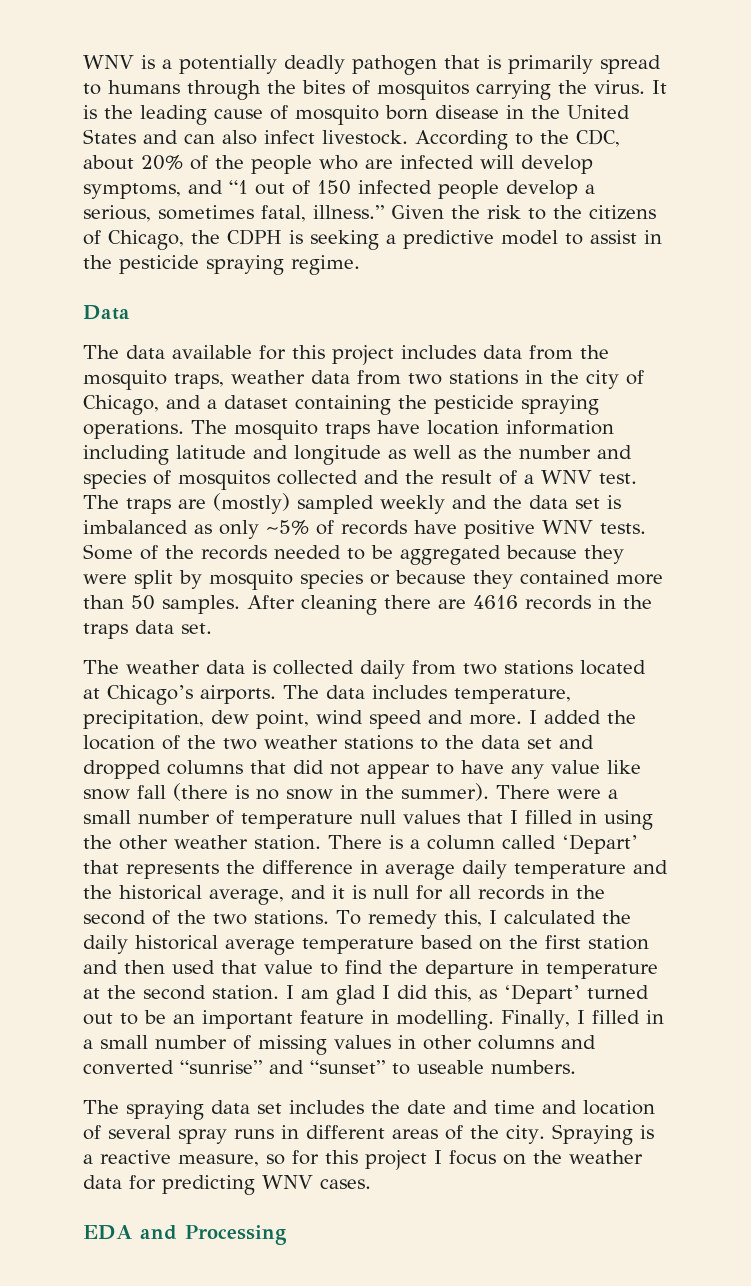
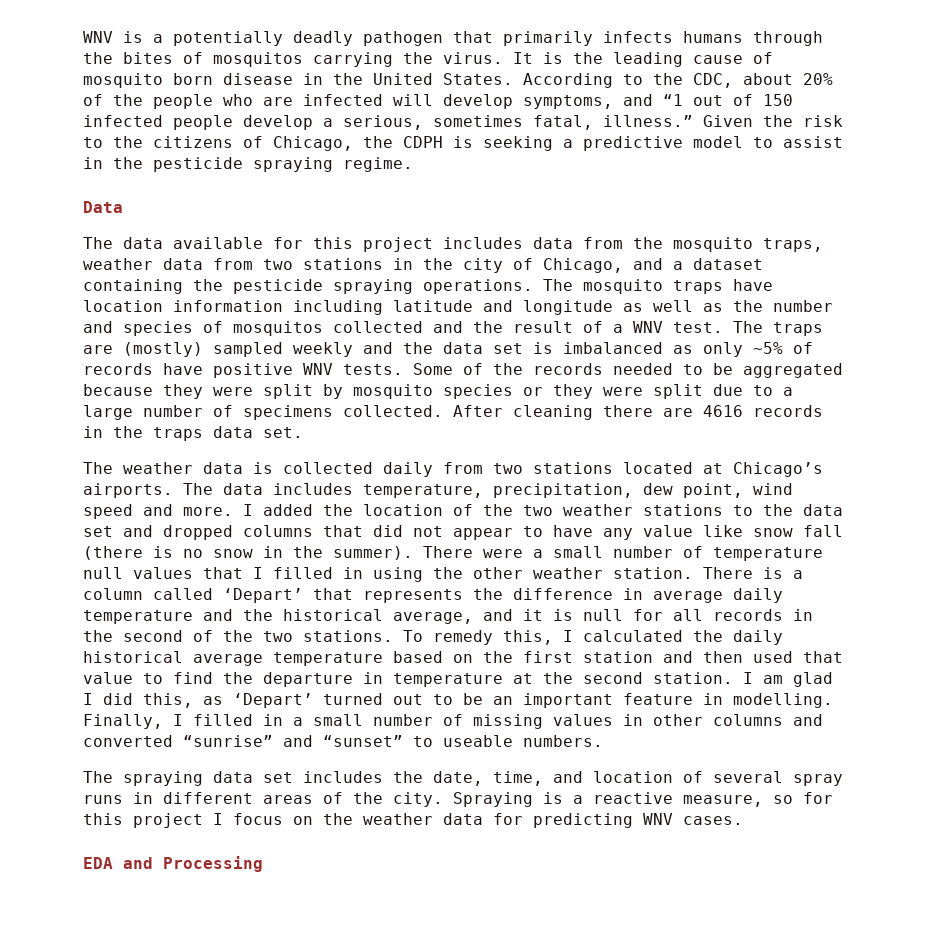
- WNV is a potentially deadly pathogen that is primarily spread to humans through the bites of mosquitos carrying the virus.
+ WNV is a potentially deadly pathogen that primarily infects humans through the bites of mosquitos carrying the virus.
- It is the leading cause of mosquito born disease in the United States and can also infect livestock.
+ It is the leading cause of mosquito born disease in the United States.
- Some of the records needed to be aggregated because they were split by mosquito species or because they contained more than 50 samples.
+ Some of the records needed to be aggregated because they were split by mosquito species or they were split due to a large number of specimens collected.
- The spraying data set includes the date and time and location of several spray runs in different areas of the city.
+ The spraying data set includes the date, time, and location of several spray runs in different areas of the city.

